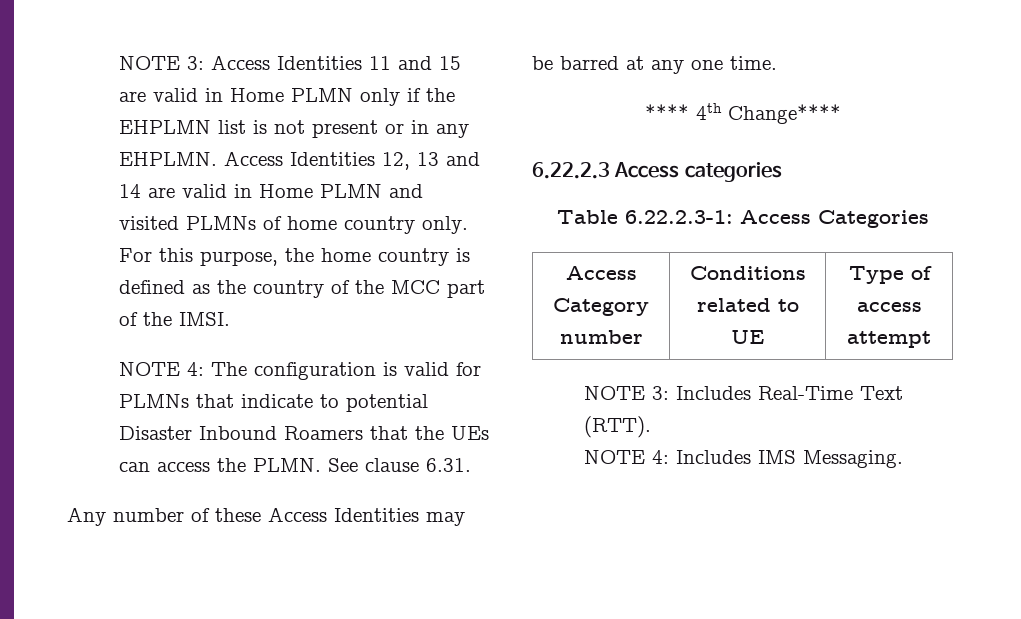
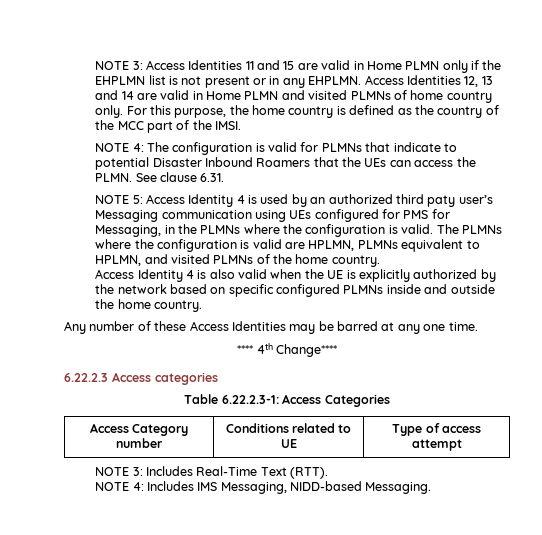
+ NOTE 5: Access Identity 4 is used by an authorized third paty user’s Messaging communication using UEs configured for PMS for Messaging, in the PLMNs where the configuration is valid. The PLMNs where the configuration is valid are HPLMN, PLMNs equivalent to HPLMN, and visited PLMNs of the home country.
+ Access Identity 4 is also valid when the UE is explicitly authorized by the network based on specific configured PLMNs inside and outside the home country.
- NOTE 4: Includes IMS Messaging.
+ NOTE 4: Includes IMS Messaging, NIDD-based Messaging.

